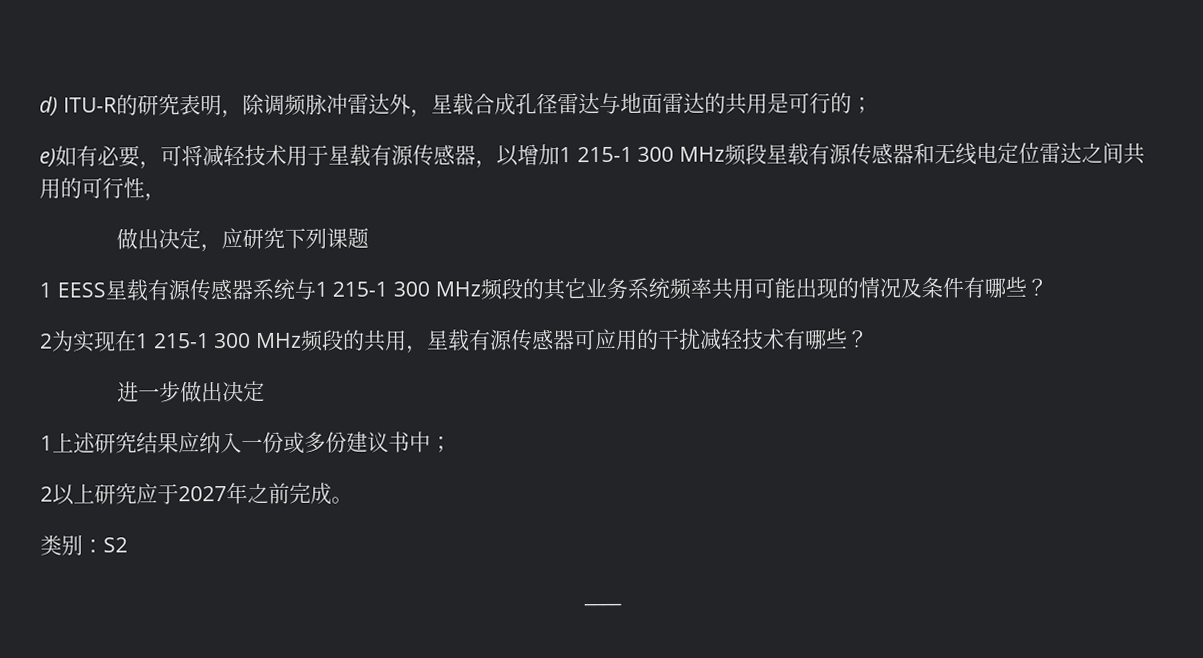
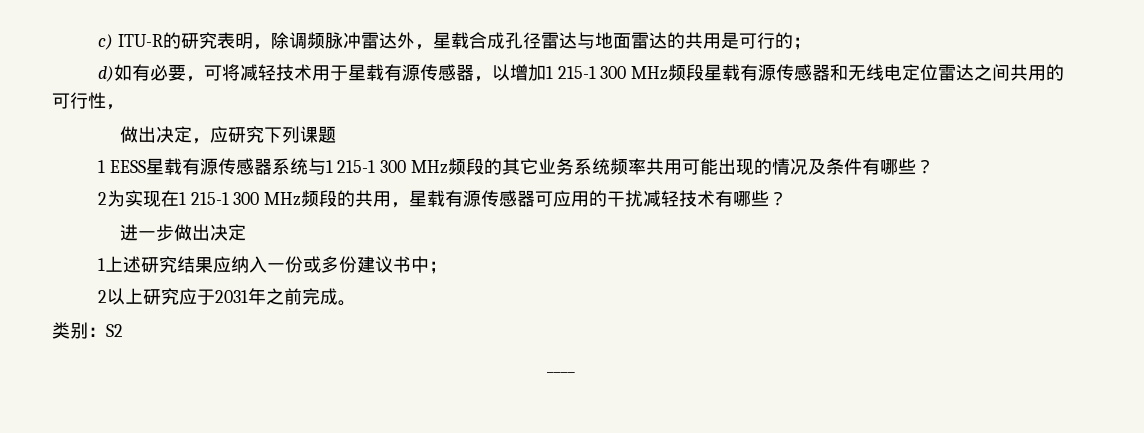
- d) ITU-R的研究表明，除调频脉冲雷达外，星载合成孔径雷达与地面雷达的共用是可行的；
+ c) ITU-R的研究表明，除调频脉冲雷达外，星载合成孔径雷达与地面雷达的共用是可行的；
- e)如有必要，可将减轻技术用于星载有源传感器，以增加1 215-1 300 MHz频段星载有源传感器和无线电定位雷达之间共用的可行性，
+ d)如有必要，可将减轻技术用于星载有源传感器，以增加1 215-1 300 MHz频段星载有源传感器和无线电定位雷达之间共用的可行性，
- 2以上研究应于2027年之前完成。
+ 2以上研究应于2031年之前完成。

